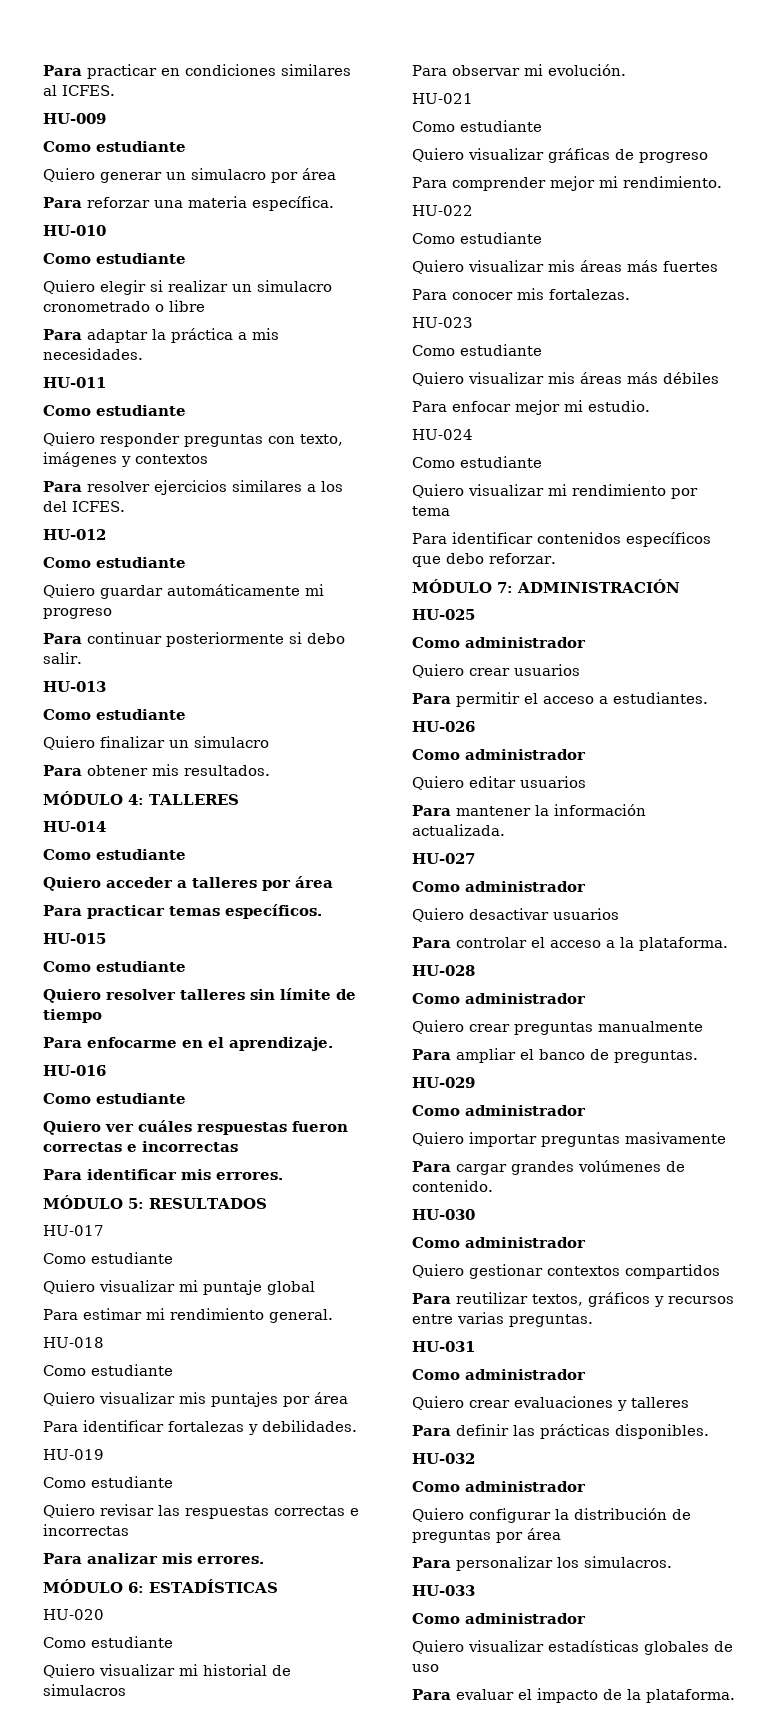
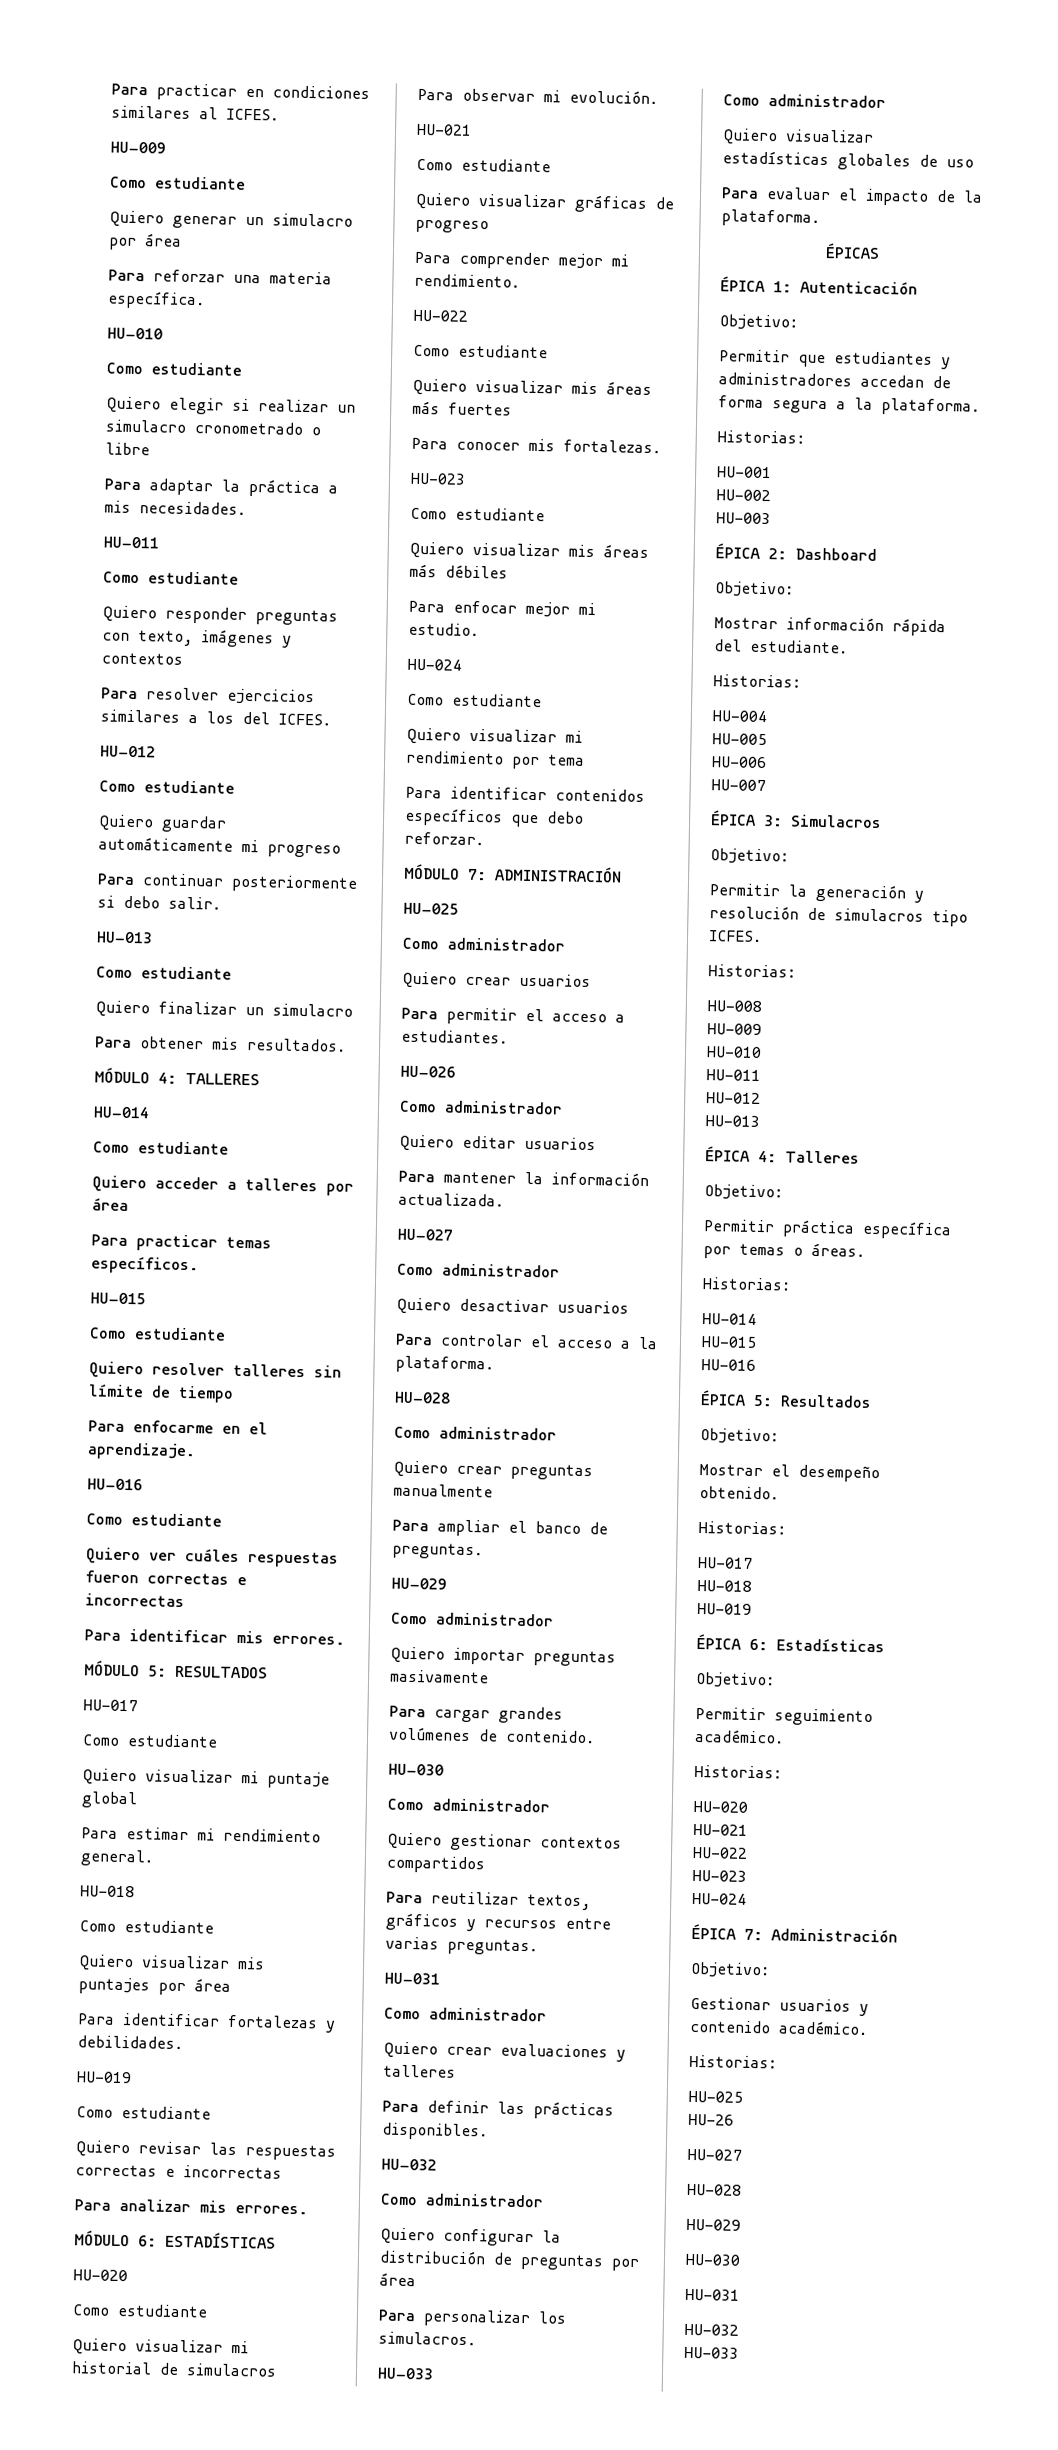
+ ÉPICAS
+ ÉPICA 1: Autenticación
+ Objetivo:
+ Permitir que estudiantes y administradores accedan de forma segura a la plataforma.
+ Historias:
+ HU-001
+ HU-002
+ HU-003
+ ÉPICA 2: Dashboard
+ Objetivo:
+ Mostrar información rápida del estudiante.
+ Historias:
+ HU-004
+ HU-005
+ HU-006
+ HU-007
+ ÉPICA 3: Simulacros
+ Objetivo:
+ Permitir la generación y resolución de simulacros tipo ICFES.
+ Historias:
+ HU-008
+ HU-009
+ HU-010
+ HU-011
+ HU-012
+ HU-013
+ ÉPICA 4: Talleres
+ Objetivo:
+ Permitir práctica específica por temas o áreas.
+ Historias:
+ HU-014
+ HU-015
+ HU-016
+ ÉPICA 5: Resultados
+ Objetivo:
+ Mostrar el desempeño obtenido.
+ Historias:
+ HU-017
+ HU-018
+ HU-019
+ ÉPICA 6: Estadísticas
+ Objetivo:
+ Permitir seguimiento académico.
+ Historias:
+ HU-020
+ HU-021
+ HU-022
+ HU-023
+ HU-024
+ ÉPICA 7: Administración
+ Objetivo:
+ Gestionar usuarios y contenido académico.
+ Historias:
+ HU-025
+ HU-26
+ HU-027
+ HU-028
+ HU-029
+ HU-030
+ HU-031
+ HU-032
+ HU-033

